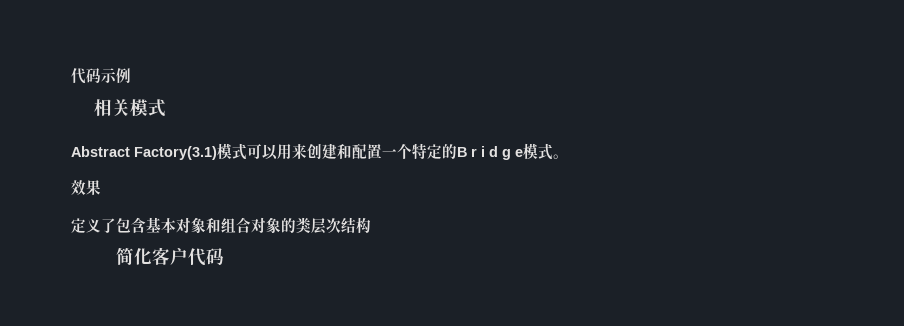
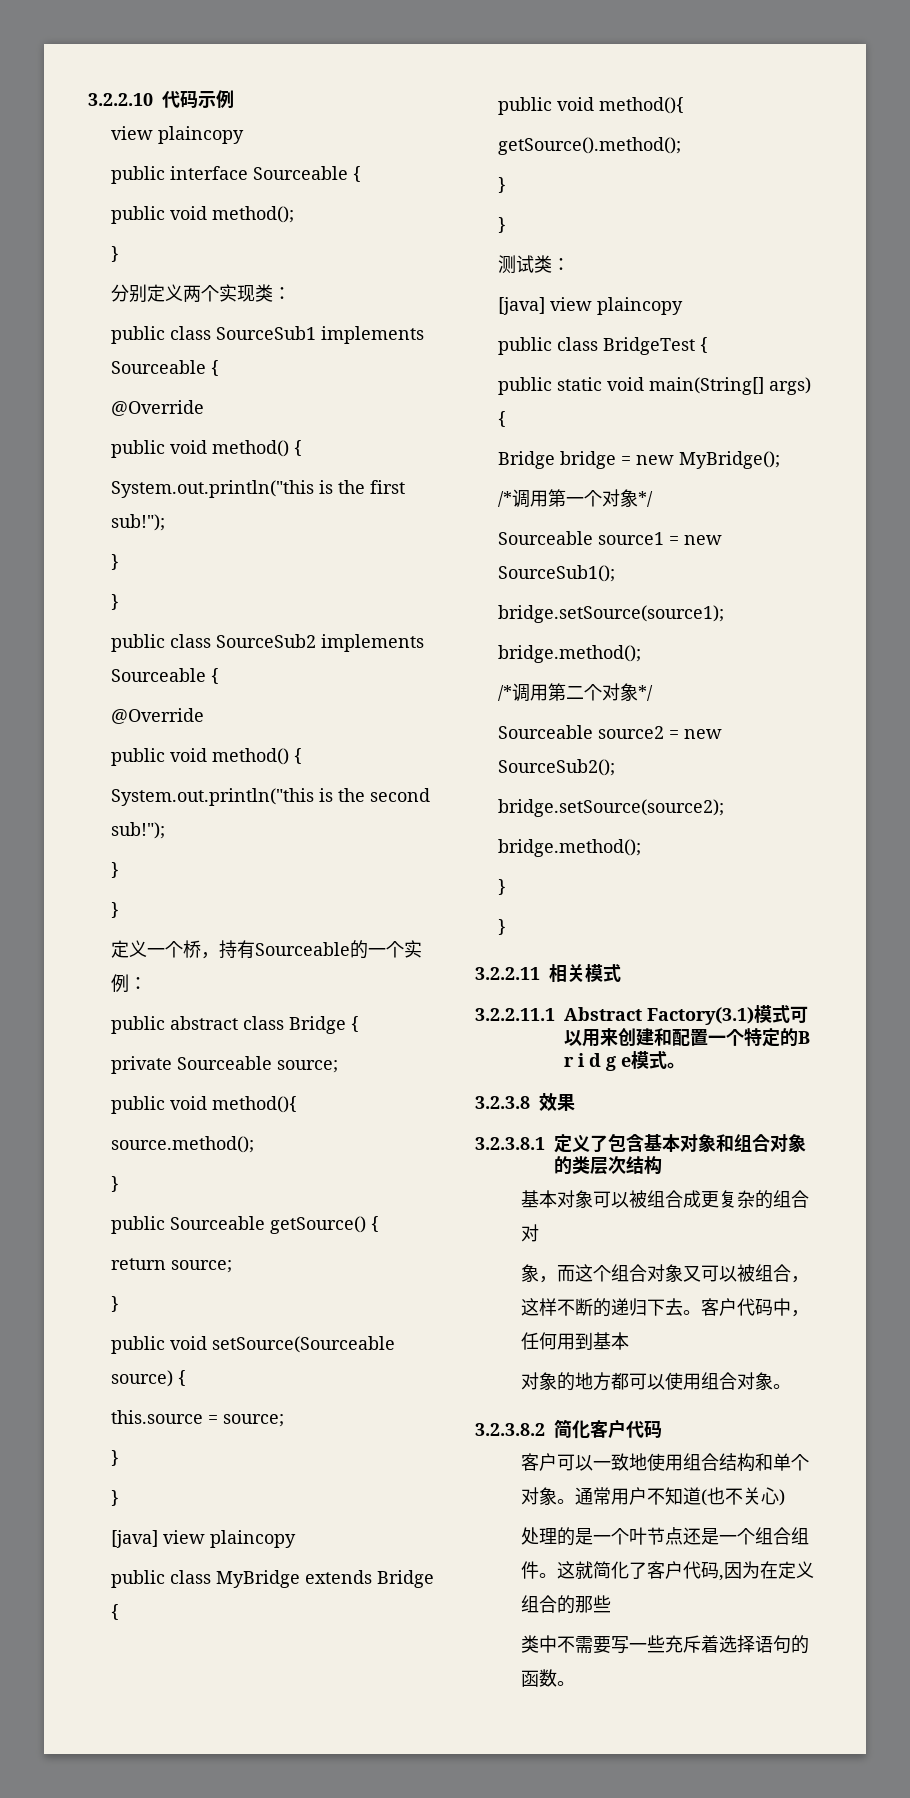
- 代码示例
- 相关模式
+ 3.2.2.10代码示例
+ view plaincopy
+ public interface Sourceable {
+ public void method();
+ }
+ 分别定义两个实现类：
+ public class SourceSub1 implements Sourceable {
+ @Override
+ public void method() {
+ System.out.println("this is the first sub!");
+ }
+ }
+ public class SourceSub2 implements Sourceable {
+ @Override
+ public void method() {
+ System.out.println("this is the second sub!");
+ }
+ }
+ 定义一个桥，持有Sourceable的一个实例：
+ public abstract class Bridge {
+ private Sourceable source;
+ public void method(){
+ source.method();
+ }
+ public Sourceable getSource() {
+ return source;
+ }
+ public void setSource(Sourceable source) {
+ this.source = source;
+ }
+ }
+ [java] view plaincopy
+ public class MyBridge extends Bridge {
+ public void method(){
+ getSource().method();
+ }
+ }
+ 测试类：
+ [java] view plaincopy
+ public class BridgeTest {
+ public static void main(String[] args) {
+ Bridge bridge = new MyBridge();
+ /*调用第一个对象*/
+ Sourceable source1 = new SourceSub1();
+ bridge.setSource(source1);
+ bridge.method();
+ /*调用第二个对象*/
+ Sourceable source2 = new SourceSub2();
+ bridge.setSource(source2);
+ bridge.method();
+ }
+ }
+ 3.2.2.11相关模式
- Abstract Factory(3.1)模式可以用来创建和配置一个特定的B r i d g e模式。
+ 3.2.2.11.1 Abstract Factory(3.1)模式可以用来创建和配置一个特定的B r i d g e模式。
- 效果
+ 3.2.3.8效果
- 定义了包含基本对象和组合对象的类层次结构
+ 3.2.3.8.1定义了包含基本对象和组合对象的类层次结构
- 简化客户代码
+ 基本对象可以被组合成更复杂的组合对
+ 象，而这个组合对象又可以被组合，这样不断的递归下去。客户代码中，任何用到基本
+ 对象的地方都可以使用组合对象。
+ 3.2.3.8.2简化客户代码
+ 客户可以一致地使用组合结构和单个对象。通常用户不知道(也不关心)
+ 处理的是一个叶节点还是一个组合组件。这就简化了客户代码,因为在定义组合的那些
+ 类中不需要写一些充斥着选择语句的函数。

